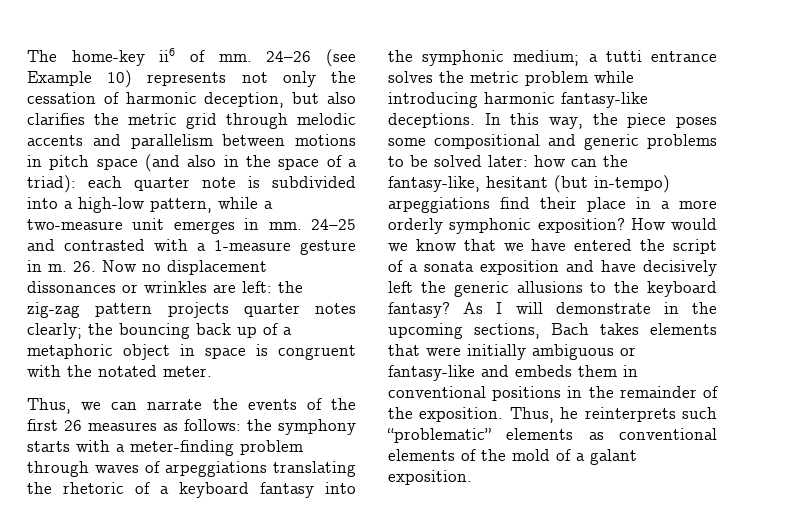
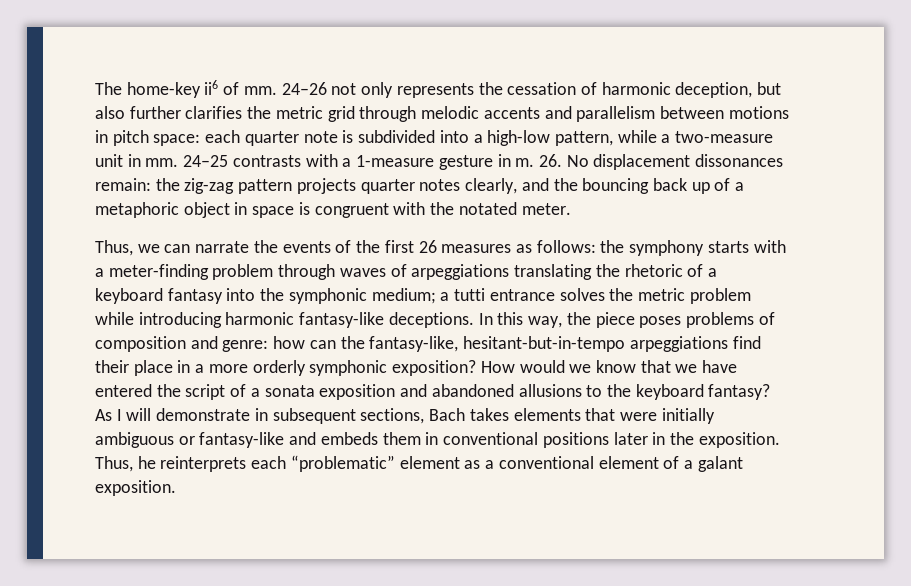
- 24–26 (see Example 10) represents not only the cessation of harmonic deception, but also clarifies the metric grid through melodic accents and parallelism between motions in pitch space (and also in the space of a triad): each quarter note is subdivided into a high-low pattern, while a two-measure unit emerges in mm.
+ 24–26 not only represents the cessation of harmonic deception, but also further clarifies the metric grid through melodic accents and parallelism between motions in pitch space: each quarter note is subdivided into a high-low pattern, while a two-measure unit in mm.
- 24–25 and contrasted with a 1-measure gesture in m.
+ 24–25 contrasts with a 1-measure gesture in m.
- 26. Now no displacement dissonances or wrinkles are left: the zig-zag pattern projects quarter notes clearly; the bouncing back up of a metaphoric object in space is congruent with the notated meter.
+ 26. No displacement dissonances remain: the zig-zag pattern projects quarter notes clearly, and the bouncing back up of a metaphoric object in space is congruent with the notated meter.
- In this way, the piece poses some compositional and generic problems to be solved later: how can the fantasy-like, hesitant (but in-tempo) arpeggiations find their place in a more orderly symphonic exposition?
+ In this way, the piece poses problems of composition and genre: how can the fantasy-like, hesitant-but-in-tempo arpeggiations find their place in a more orderly symphonic exposition?
- How would we know that we have entered the script of a sonata exposition and have decisively left the generic allusions to the keyboard fantasy?
+ How would we know that we have entered the script of a sonata exposition and abandoned allusions to the keyboard fantasy?
- As I will demonstrate in the upcoming sections, Bach takes elements that were initially ambiguous or fantasy-like and embeds them in conventional positions in the remainder of the exposition.
+ As I will demonstrate in subsequent sections, Bach takes elements that were initially ambiguous or fantasy-like and embeds them in conventional positions later in the exposition.
- Thus, he reinterprets such “problematic” elements as conventional elements of the mold of a galant exposition.
+ Thus, he reinterprets each “problematic” element as a conventional element of a galant exposition.

